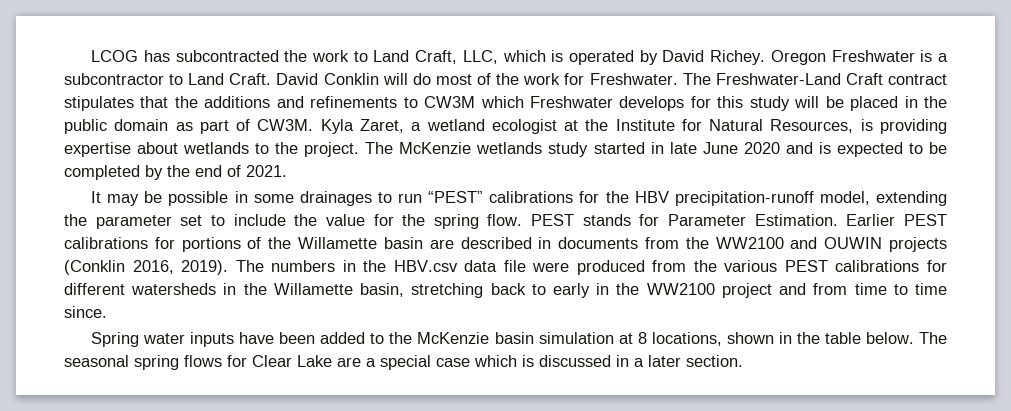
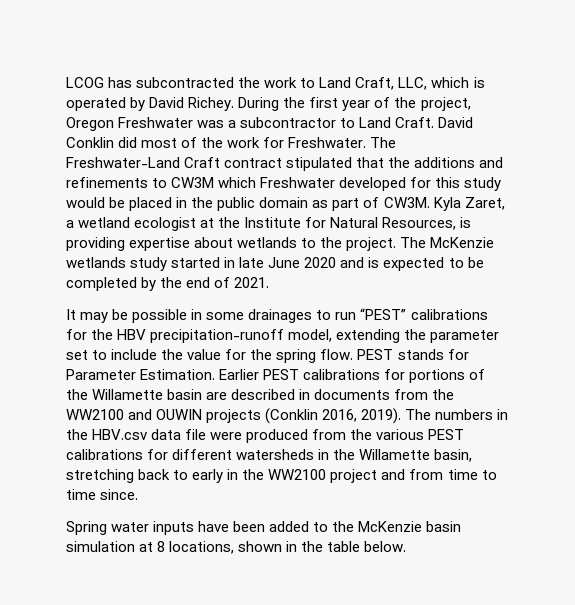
- Oregon Freshwater is a subcontractor to Land Craft.
+ During the first year of the project, Oregon Freshwater was a subcontractor to Land Craft.
- David Conklin will do most of the work for Freshwater.
+ David Conklin did most of the work for Freshwater.
- The Freshwater-Land Craft contract stipulates that the additions and refinements to CW3M which Freshwater develops for this study will be placed in the public domain as part of CW3M.
+ The Freshwater-Land Craft contract stipulated that the additions and refinements to CW3M which Freshwater developed for this study would be placed in the public domain as part of CW3M.
- The seasonal spring flows for Clear Lake are a special case which is discussed in a later section.

